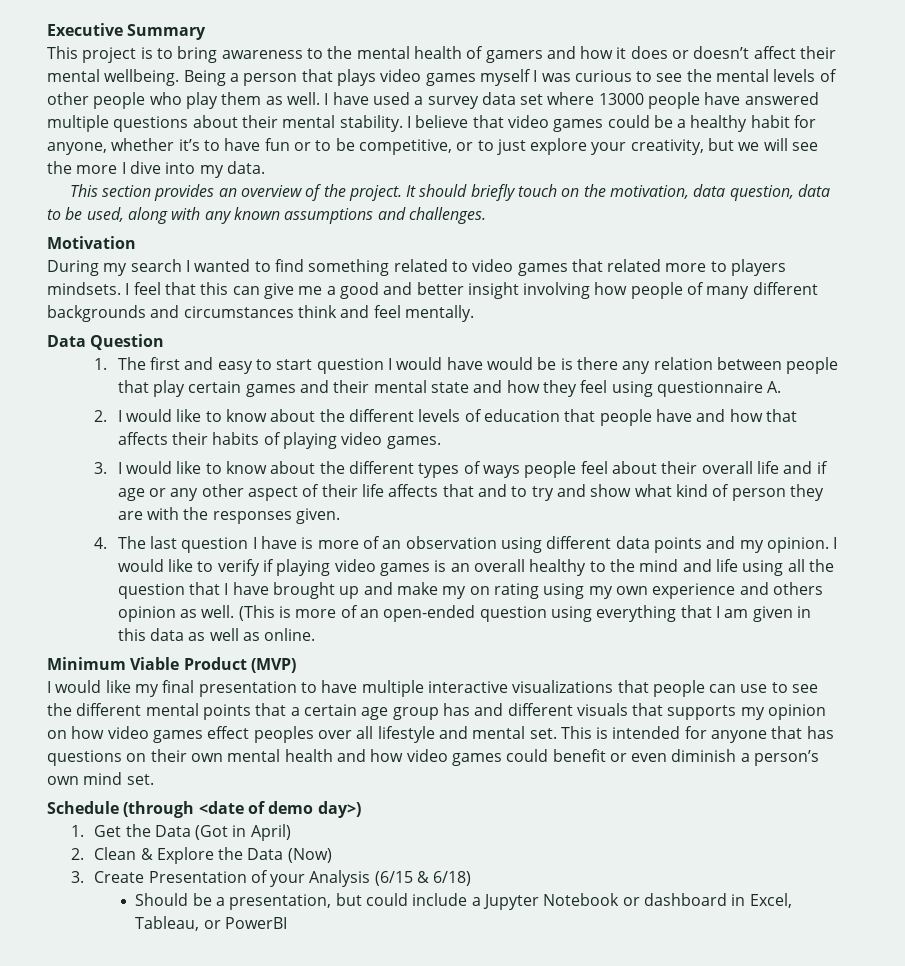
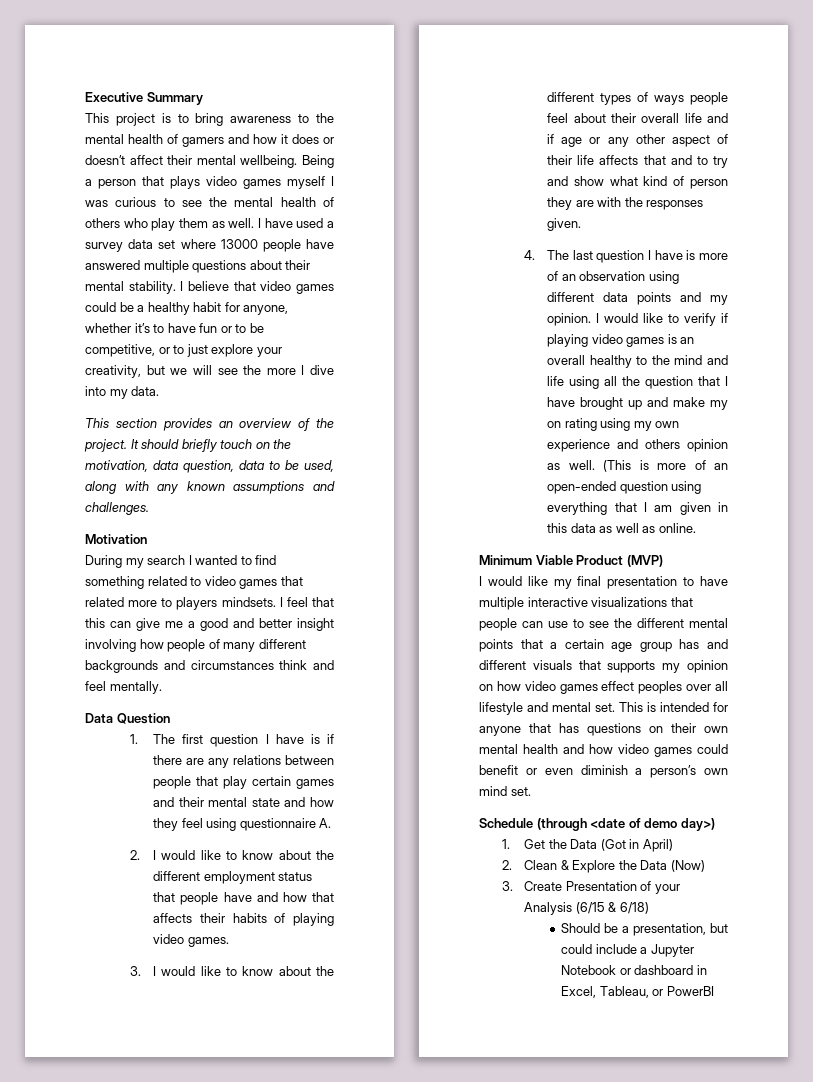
- Being a person that plays video games myself I was curious to see the mental levels of other people who play them as well.
+ Being a person that plays video games myself I was curious to see the mental health of others who play them as well.
- 1. The first and easy to start question I would have would be is there any relation between people that play certain games and their mental state and how they feel using questionnaire A.
+ 1. The first question I have is if there are any relations between people that play certain games and their mental state and how they feel using questionnaire A.
- 2. I would like to know about the different levels of education that people have and how that affects their habits of playing video games.
+ 2. I would like to know about the different employment status that people have and how that affects their habits of playing video games.

